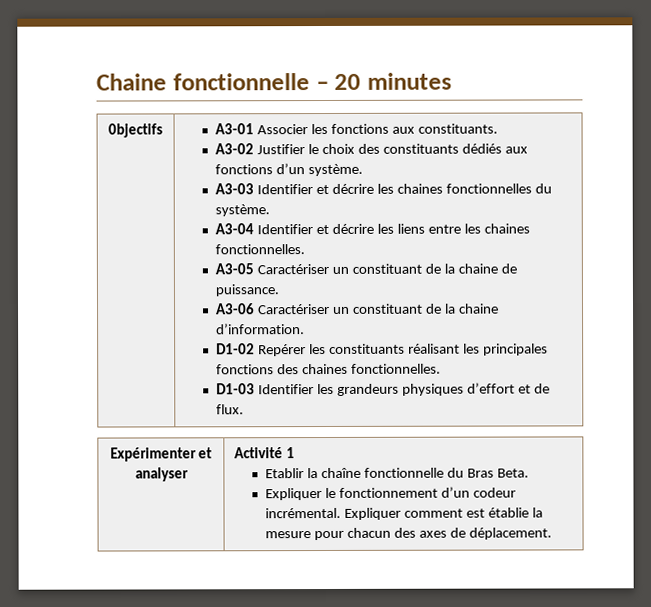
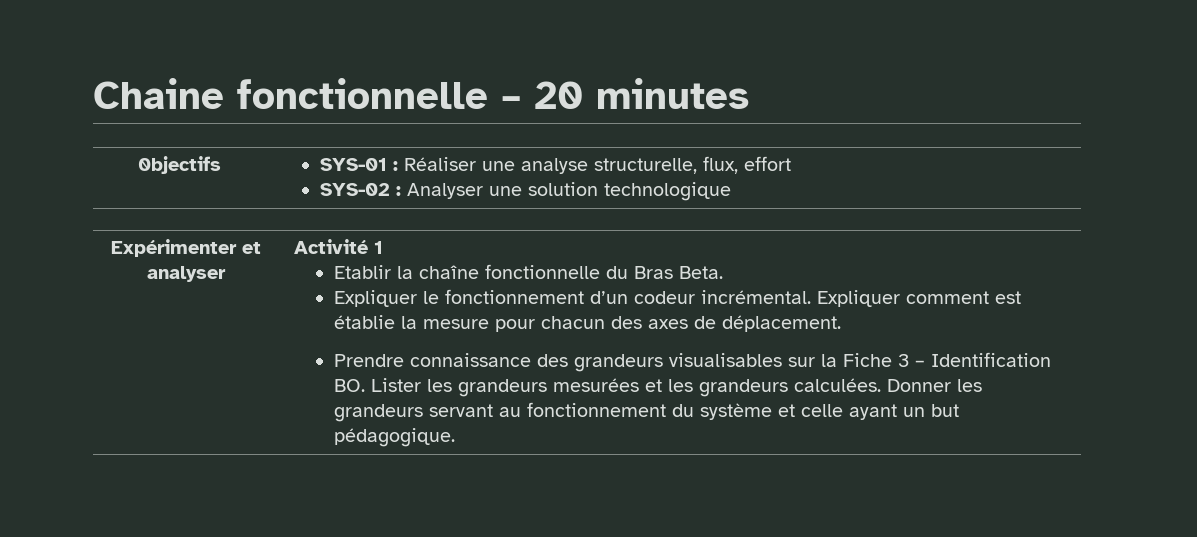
- A3-01 Associer les fonctions aux constituants.
- A3-02 Justifier le choix des constituants dédiés aux fonctions d’un système.
- A3-03 Identifier et décrire les chaines fonctionnelles du système.
- A3-04 Identifier et décrire les liens entre les chaines fonctionnelles.
- A3-05 Caractériser un constituant de la chaine de puissance.
- A3-06 Caractériser un constituant de la chaine d’information.
- D1-02 Repérer les constituants réalisant les principales fonctions des chaines fonctionnelles.
- D1-03 Identifier les grandeurs physiques d’effort et de flux.
+ SYS-01 : Réaliser une analyse structurelle, flux, effort
+ SYS-02 : Analyser une solution technologique
+ Prendre connaissance des grandeurs visualisables sur la Fiche 3 – Identification BO. Lister les grandeurs mesurées et les grandeurs calculées. Donner les grandeurs servant au fonctionnement du système et celle ayant un but pédagogique.

